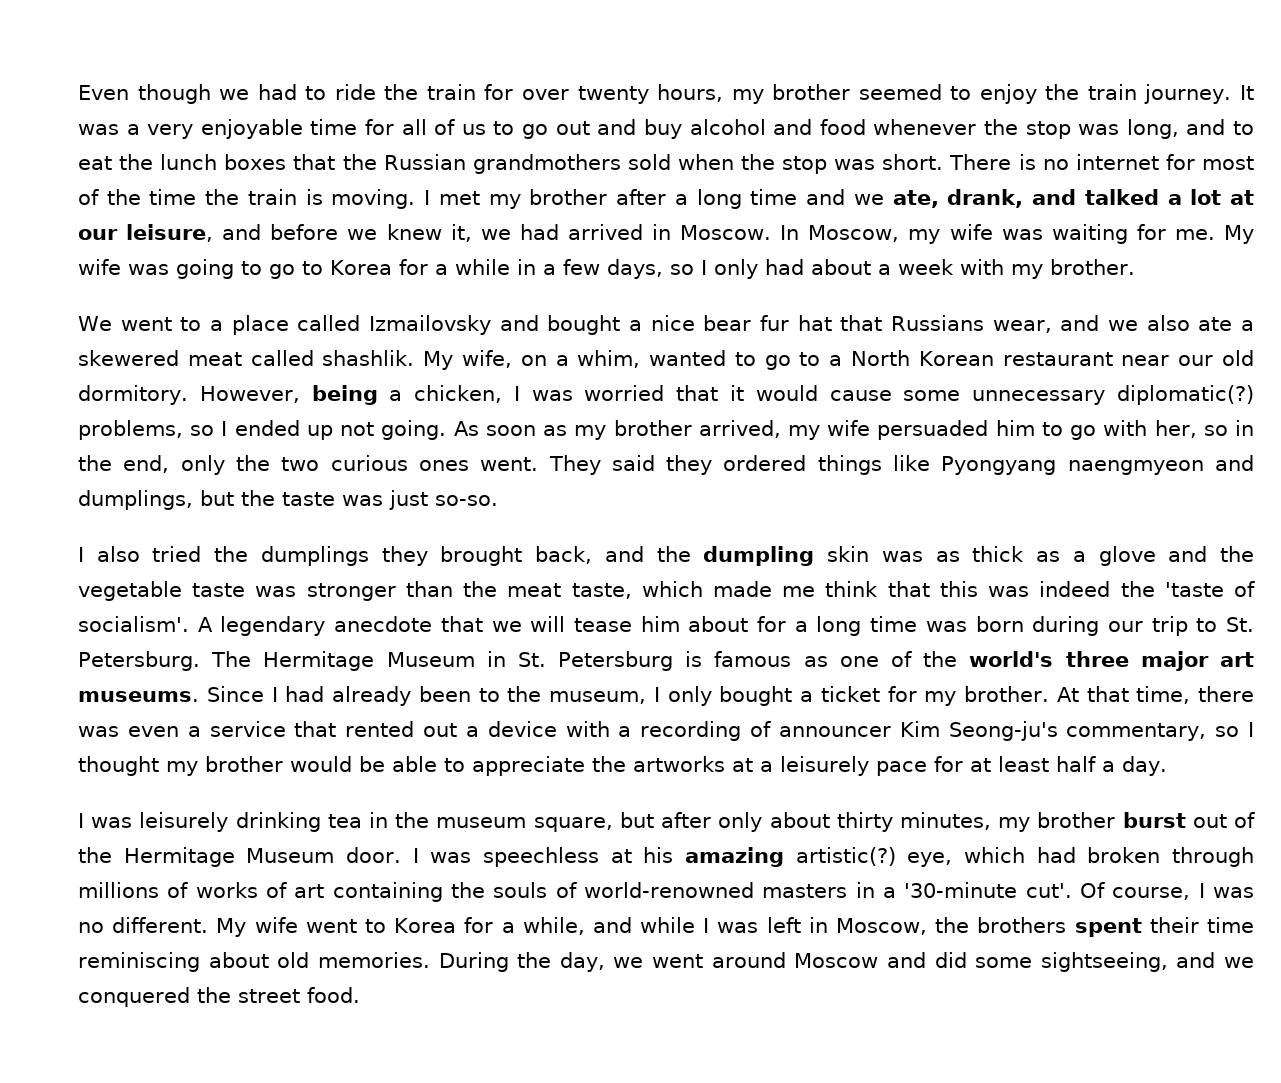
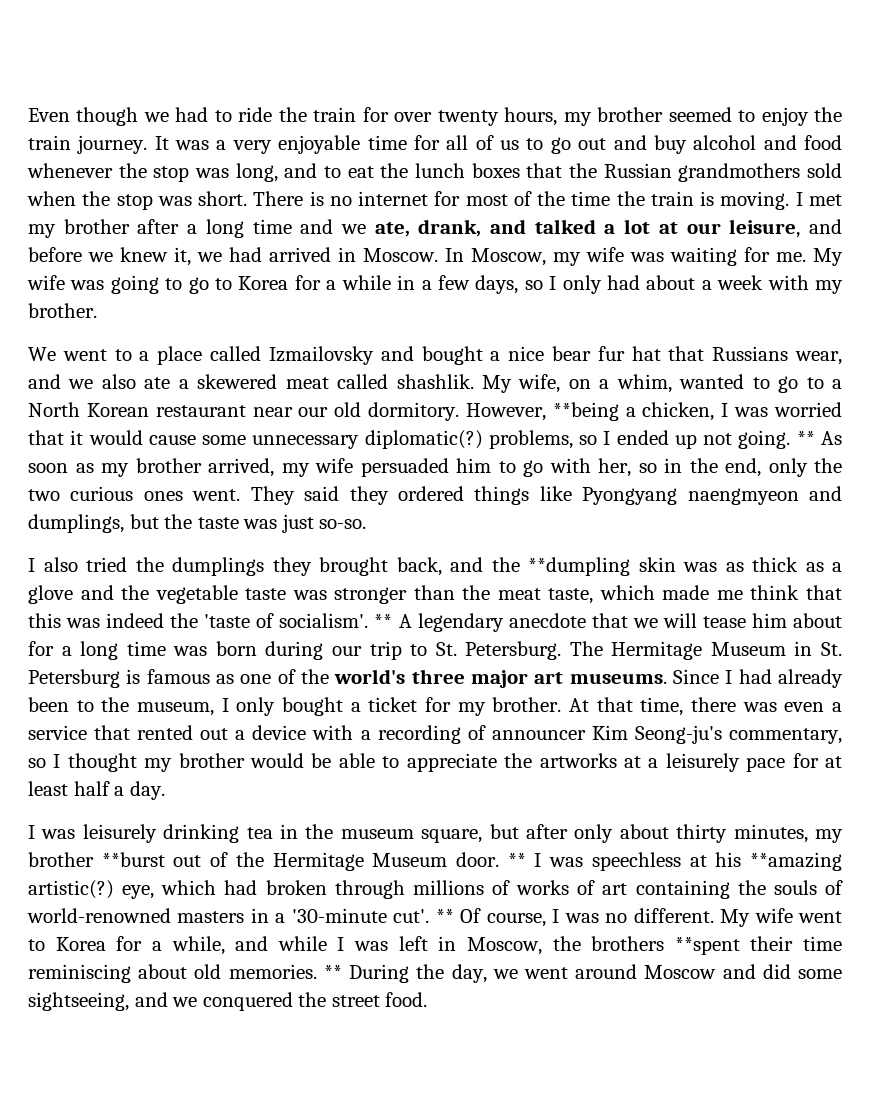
- However, being a chicken, I was worried that it would cause some unnecessary diplomatic(?) problems, so I ended up not going.
+ However, **being a chicken, I was worried that it would cause some unnecessary diplomatic(?) problems, so I ended up not going.
- As soon as my brother arrived, my wife persuaded him to go with her, so in the end, only the two curious ones went.
+ ** As soon as my brother arrived, my wife persuaded him to go with her, so in the end, only the two curious ones went.
- I also tried the dumplings they brought back, and the dumpling skin was as thick as a glove and the vegetable taste was stronger than the meat taste, which made me think that this was indeed the 'taste of socialism'.
+ I also tried the dumplings they brought back, and the **dumpling skin was as thick as a glove and the vegetable taste was stronger than the meat taste, which made me think that this was indeed the 'taste of socialism'.
- A legendary anecdote that we will tease him about for a long time was born during our trip to St. Petersburg.
+ ** A legendary anecdote that we will tease him about for a long time was born during our trip to St. Petersburg.
- I was leisurely drinking tea in the museum square, but after only about thirty minutes, my brother burst out of the Hermitage Museum door.
+ I was leisurely drinking tea in the museum square, but after only about thirty minutes, my brother **burst out of the Hermitage Museum door.
- I was speechless at his amazing artistic(?) eye, which had broken through millions of works of art containing the souls of world-renowned masters in a '30-minute cut'.
+ ** I was speechless at his **amazing artistic(?) eye, which had broken through millions of works of art containing the souls of world-renowned masters in a '30-minute cut'.
- Of course, I was no different.
+ ** Of course, I was no different.
- My wife went to Korea for a while, and while I was left in Moscow, the brothers spent their time reminiscing about old memories.
+ My wife went to Korea for a while, and while I was left in Moscow, the brothers **spent their time reminiscing about old memories.
- During the day, we went around Moscow and did some sightseeing, and we conquered the street food.
+ ** During the day, we went around Moscow and did some sightseeing, and we conquered the street food.

